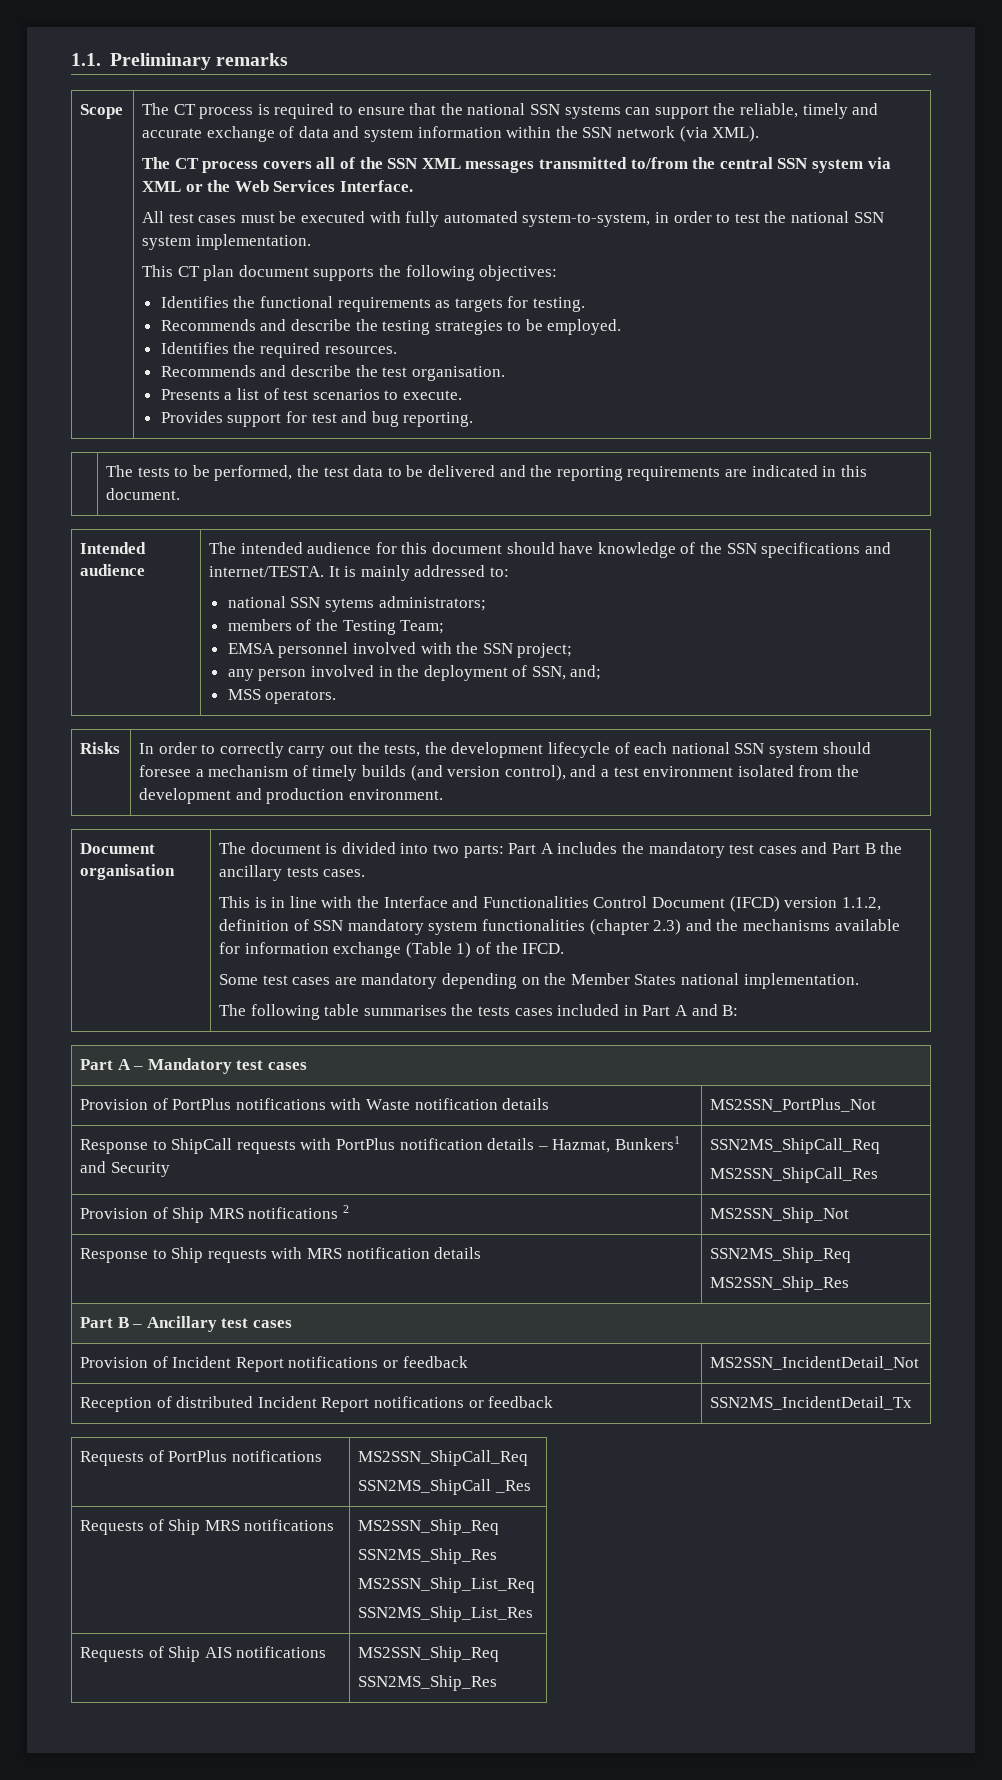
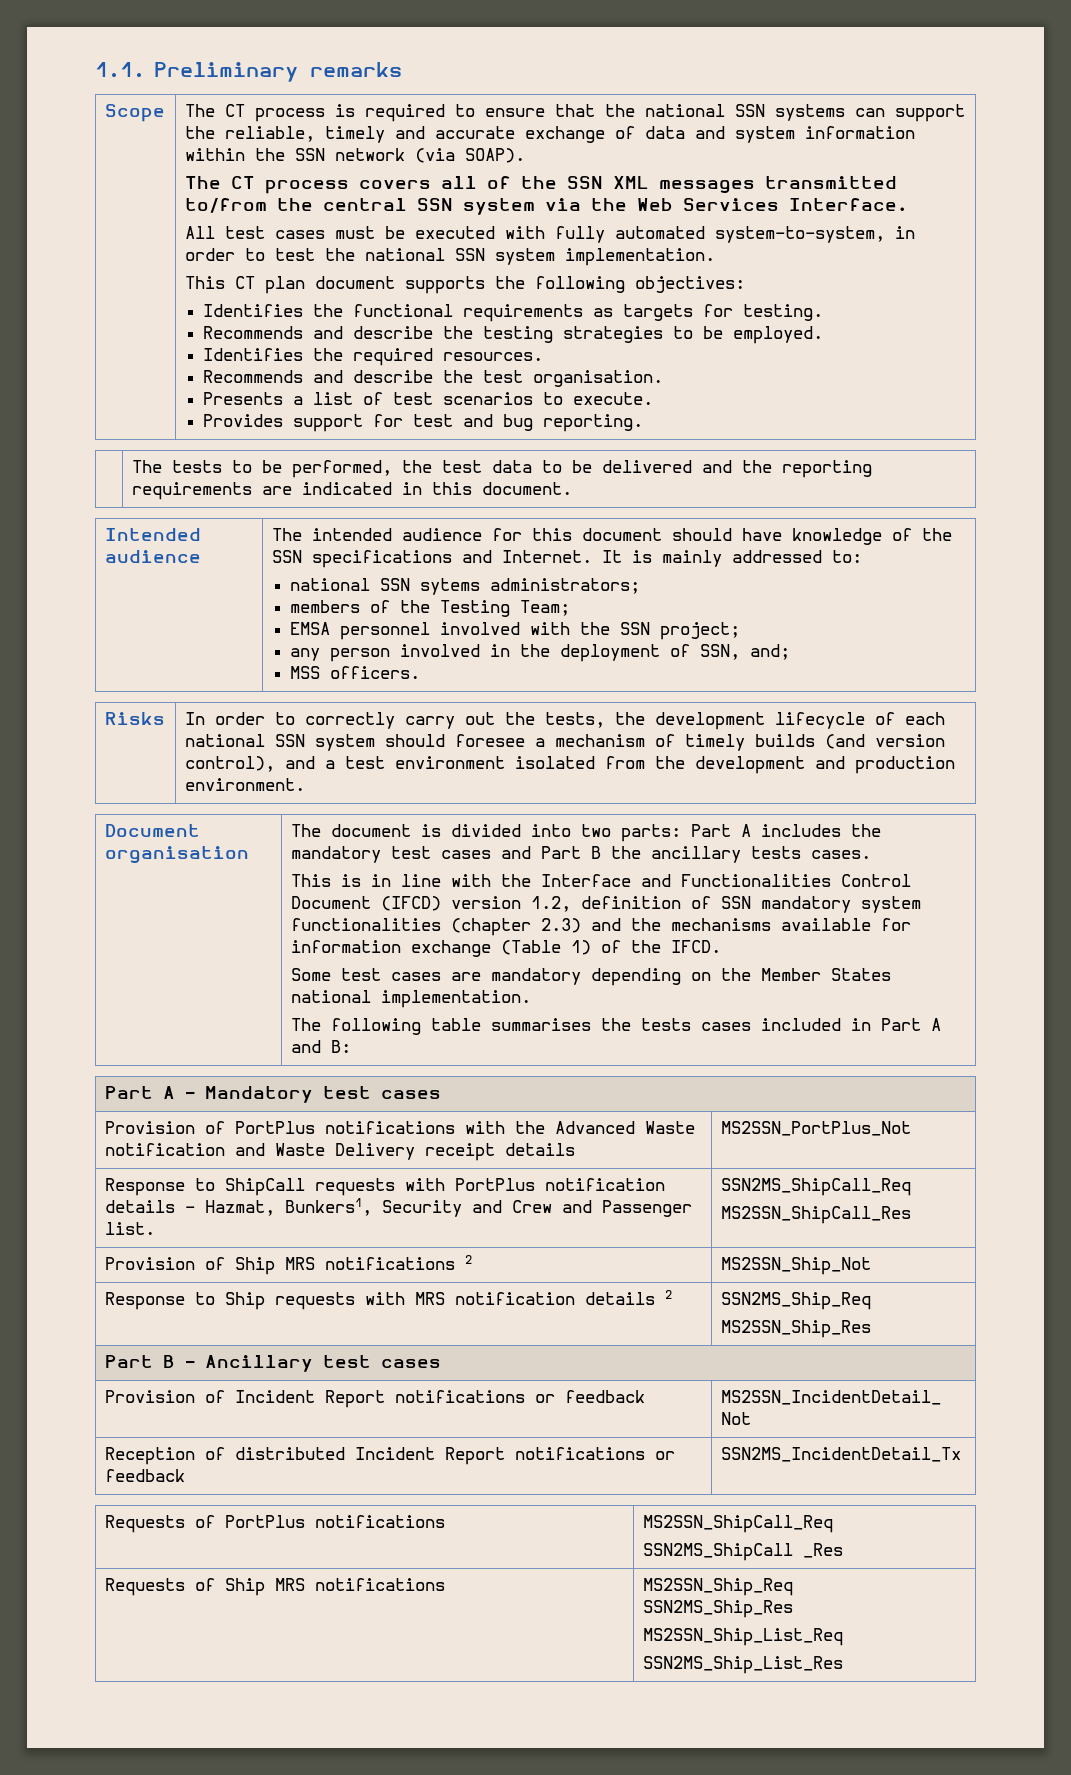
- The CT process is required to ensure that the national SSN systems can support the reliable, timely and accurate exchange of data and system information within the SSN network (via XML).
+ The CT process is required to ensure that the national SSN systems can support the reliable, timely and accurate exchange of data and system information within the SSN network (via SOAP).
- The CT process covers all of the SSN XML messages transmitted to/from the central SSN system via XML or the Web Services Interface.
+ The CT process covers all of the SSN XML messages transmitted to/from the central SSN system via the Web Services Interface.
- The intended audience for this document should have knowledge of the SSN specifications and internet/TESTA.
+ The intended audience for this document should have knowledge of the SSN specifications and Internet.
- MSS operators.
+ MSS officers.
- This is in line with the Interface and Functionalities Control Document (IFCD) version 1.1.2, definition of SSN mandatory system functionalities (chapter 2.3) and the mechanisms available for information exchange (Table 1) of the IFCD.
+ This is in line with the Interface and Functionalities Control Document (IFCD) version 1.2, definition of SSN mandatory system functionalities (chapter 2.3) and the mechanisms available for information exchange (Table 1) of the IFCD.
- Provision of PortPlus notifications with Waste notification details | MS2SSN_PortPlus_Not
+ Provision of PortPlus notifications with the Advanced Waste notification and Waste Delivery receipt details | MS2SSN_PortPlus_Not
- Response to ShipCall requests with PortPlus notification details – Hazmat, Bunkers1 and Security | SSN2MS_ShipCall_Req
+ Response to ShipCall requests with PortPlus notification details – Hazmat, Bunkers1, Security and Crew and Passenger list. | SSN2MS_ShipCall_Req
- Response to Ship requests with MRS notification details | SSN2MS_Ship_Req
+ Response to Ship requests with MRS notification details 2 | SSN2MS_Ship_Req
- Requests of Ship AIS notifications | MS2SSN_Ship_Req
- SSN2MS_Ship_Res

